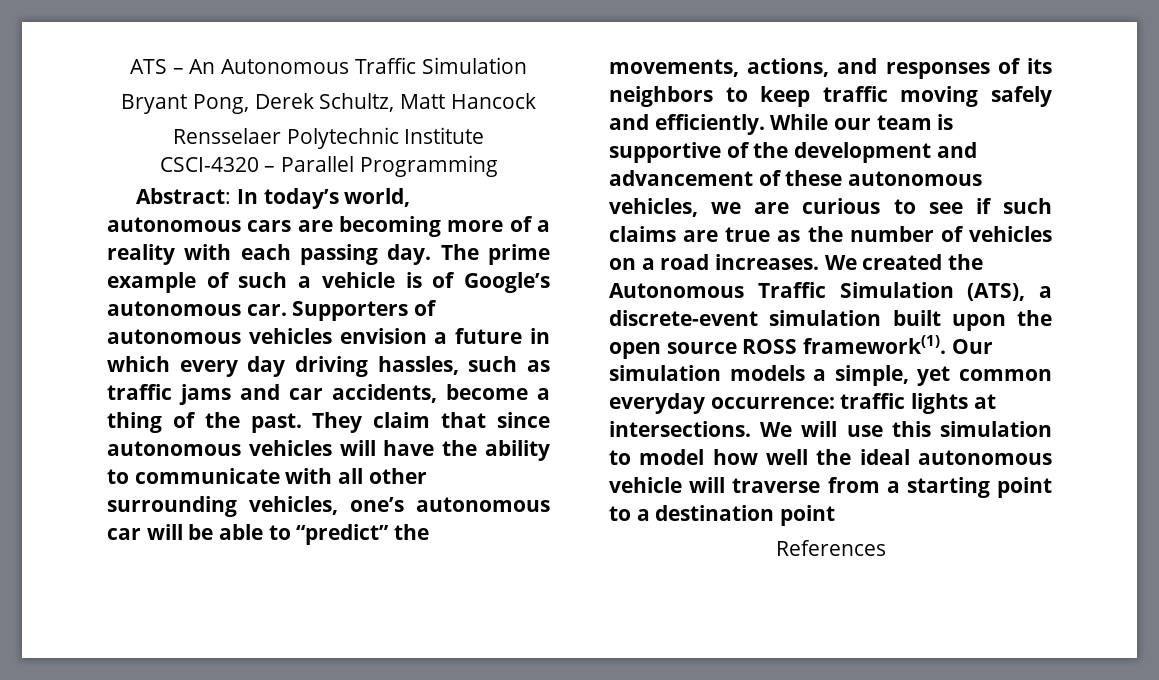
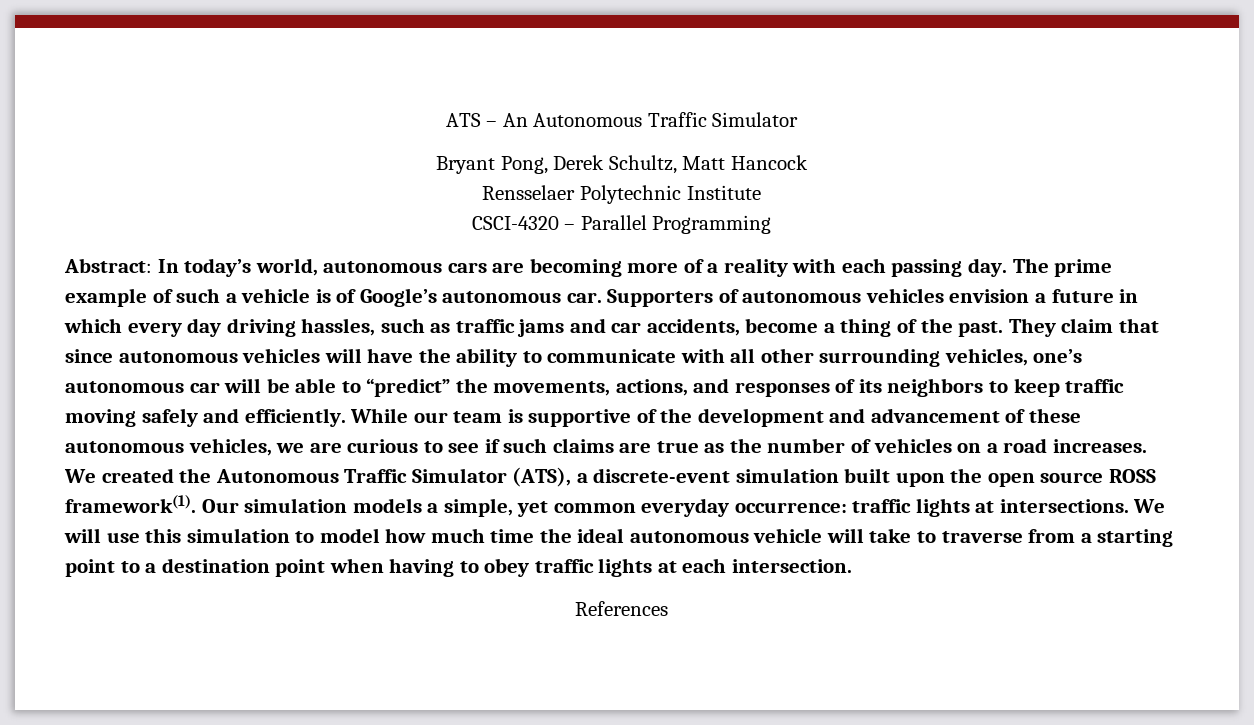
- ATS – An Autonomous Traffic Simulation
+ ATS – An Autonomous Traffic Simulator
- We created the Autonomous Traffic Simulation (ATS), a discrete-event simulation built upon the open source ROSS framework(1).
+ We created the Autonomous Traffic Simulator (ATS), a discrete-event simulation built upon the open source ROSS framework(1).
- We will use this simulation to model how well the ideal autonomous vehicle will traverse from a starting point to a destination point
+ We will use this simulation to model how much time the ideal autonomous vehicle will take to traverse from a starting point to a destination point when having to obey traffic lights at each intersection.

